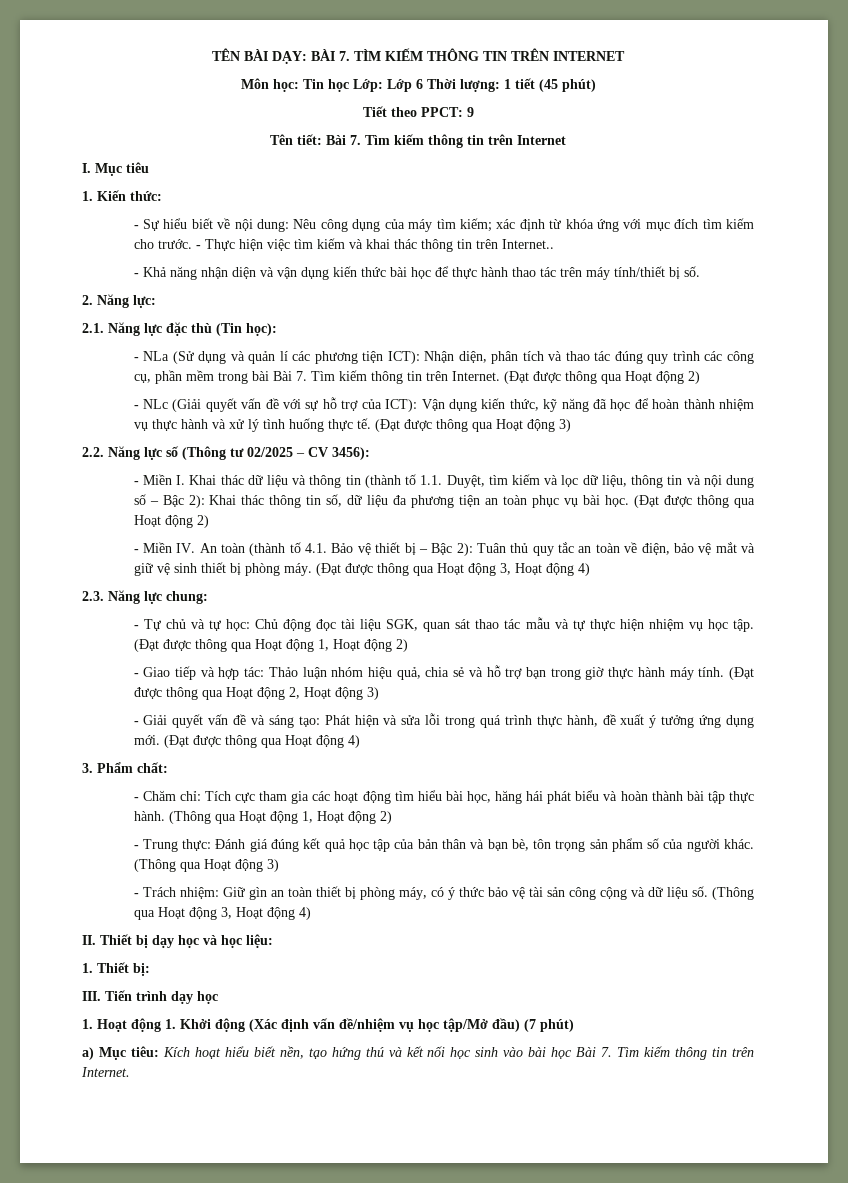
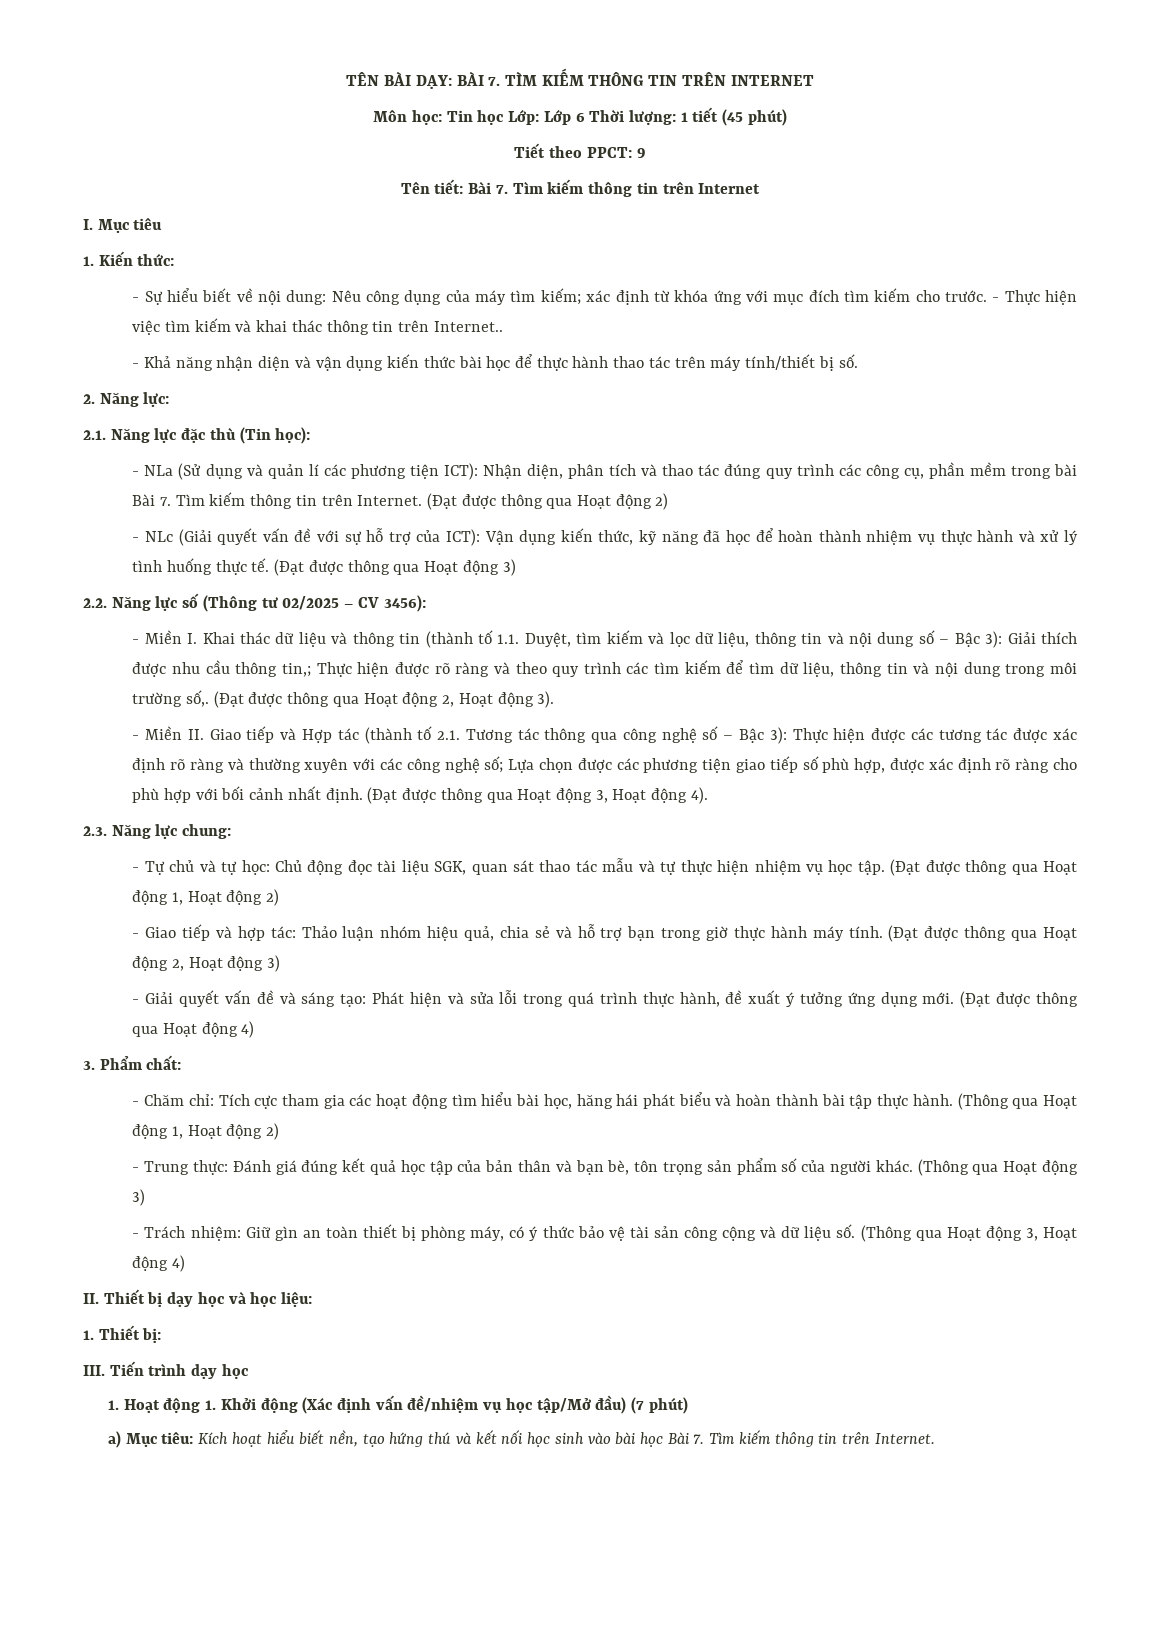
- - Miền I. Khai thác dữ liệu và thông tin (thành tố 1.1. Duyệt, tìm kiếm và lọc dữ liệu, thông tin và nội dung số – Bậc 2): Khai thác thông tin số, dữ liệu đa phương tiện an toàn phục vụ bài học. (Đạt được thông qua Hoạt động 2)
- - Miền IV. An toàn (thành tố 4.1. Bảo vệ thiết bị – Bậc 2): Tuân thủ quy tắc an toàn về điện, bảo vệ mắt và giữ vệ sinh thiết bị phòng máy.
+ - Miền I. Khai thác dữ liệu và thông tin (thành tố 1.1. Duyệt, tìm kiếm và lọc dữ liệu, thông tin và nội dung số – Bậc 3): Giải thích được nhu cầu thông tin,; Thực hiện được rõ ràng và theo quy trình các tìm kiếm để tìm dữ liệu, thông tin và nội dung trong môi trường số,. (Đạt được thông qua Hoạt động 2, Hoạt động 3).
+ - Miền II. Giao tiếp và Hợp tác (thành tố 2.1. Tương tác thông qua công nghệ số – Bậc 3): Thực hiện được các tương tác được xác định rõ ràng và thường xuyên với các công nghệ số; Lựa chọn được các phương tiện giao tiếp số phù hợp, được xác định rõ ràng cho phù hợp với bối cảnh nhất định.
- (Đạt được thông qua Hoạt động 3, Hoạt động 4)
+ (Đạt được thông qua Hoạt động 3, Hoạt động 4).

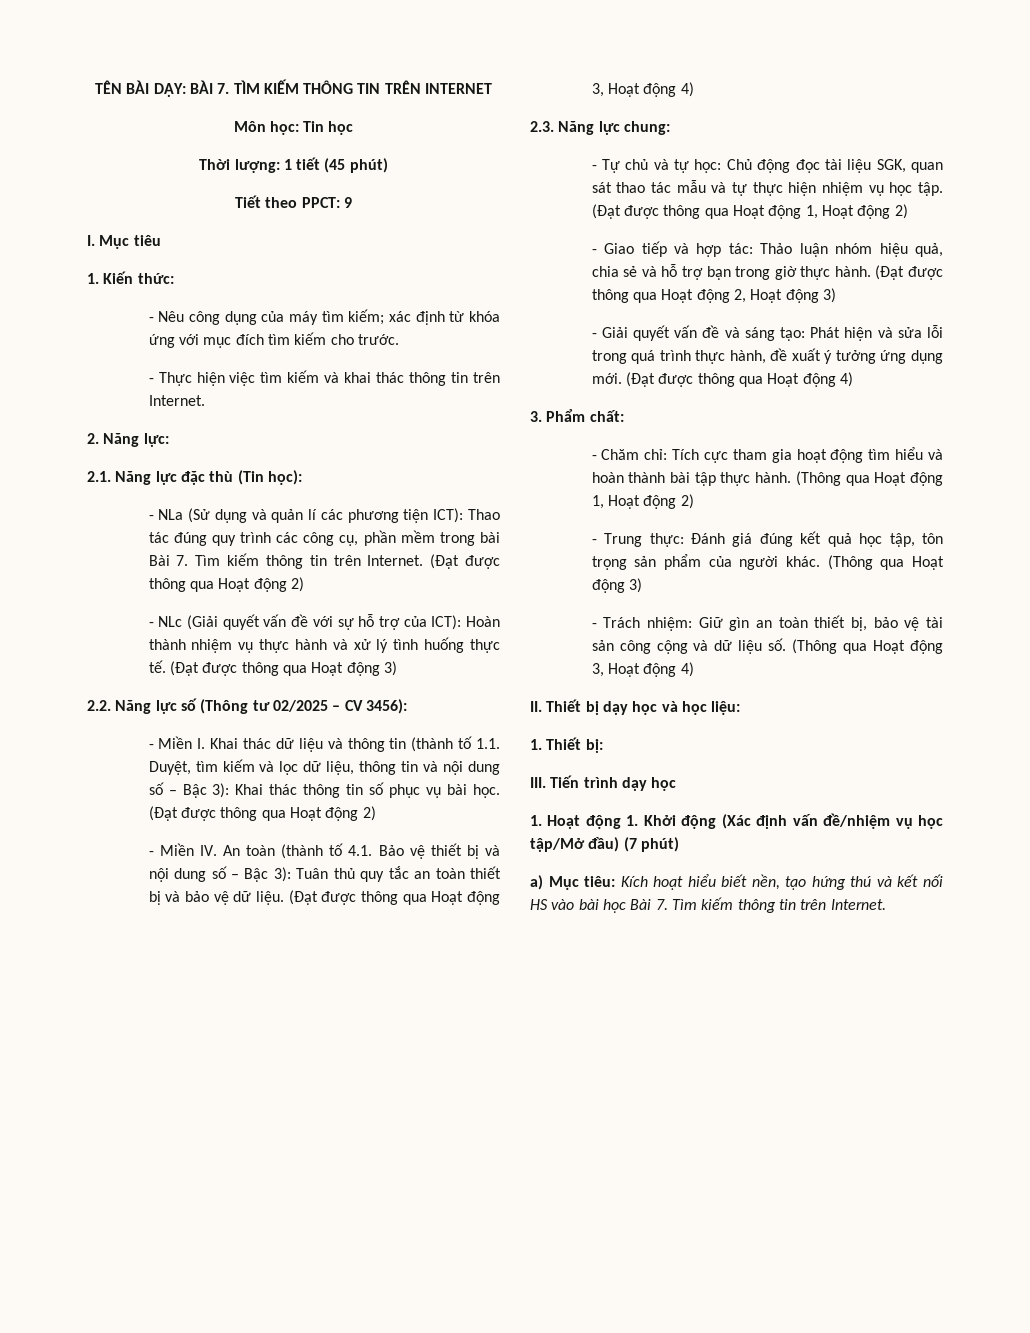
- Môn học: Tin học Lớp: Lớp 6 Thời lượng: 1 tiết (45 phút)
+ Môn học: Tin học
+ Thời lượng: 1 tiết (45 phút)
- Tên tiết: Bài 7. Tìm kiếm thông tin trên Internet
- - Sự hiểu biết về nội dung: Nêu công dụng của máy tìm kiếm; xác định từ khóa ứng với mục đích tìm kiếm cho trước. - Thực hiện việc tìm kiếm và khai thác thông tin trên Internet..
- - Khả năng nhận diện và vận dụng kiến thức bài học để thực hành thao tác trên máy tính/thiết bị số.
+ - Nêu công dụng của máy tìm kiếm; xác định từ khóa ứng với mục đích tìm kiếm cho trước.
+ - Thực hiện việc tìm kiếm và khai thác thông tin trên Internet.
- - NLa (Sử dụng và quản lí các phương tiện ICT): Nhận diện, phân tích và thao tác đúng quy trình các công cụ, phần mềm trong bài Bài 7. Tìm kiếm thông tin trên Internet.
+ - NLa (Sử dụng và quản lí các phương tiện ICT): Thao tác đúng quy trình các công cụ, phần mềm trong bài Bài 7. Tìm kiếm thông tin trên Internet.
- - NLc (Giải quyết vấn đề với sự hỗ trợ của ICT): Vận dụng kiến thức, kỹ năng đã học để hoàn thành nhiệm vụ thực hành và xử lý tình huống thực tế.
+ - NLc (Giải quyết vấn đề với sự hỗ trợ của ICT): Hoàn thành nhiệm vụ thực hành và xử lý tình huống thực tế.
- - Miền I. Khai thác dữ liệu và thông tin (thành tố 1.1. Duyệt, tìm kiếm và lọc dữ liệu, thông tin và nội dung số – Bậc 3): Giải thích được nhu cầu thông tin,; Thực hiện được rõ ràng và theo quy trình các tìm kiếm để tìm dữ liệu, thông tin và nội dung trong môi trường số,. (Đạt được thông qua Hoạt động 2, Hoạt động 3).
- - Miền II. Giao tiếp và Hợp tác (thành tố 2.1. Tương tác thông qua công nghệ số – Bậc 3): Thực hiện được các tương tác được xác định rõ ràng và thường xuyên với các công nghệ số; Lựa chọn được các phương tiện giao tiếp số phù hợp, được xác định rõ ràng cho phù hợp với bối cảnh nhất định.
+ - Miền I. Khai thác dữ liệu và thông tin (thành tố 1.1. Duyệt, tìm kiếm và lọc dữ liệu, thông tin và nội dung số – Bậc 3): Khai thác thông tin số phục vụ bài học. (Đạt được thông qua Hoạt động 2)
+ - Miền IV. An toàn (thành tố 4.1. Bảo vệ thiết bị và nội dung số – Bậc 3): Tuân thủ quy tắc an toàn thiết bị và bảo vệ dữ liệu.
- (Đạt được thông qua Hoạt động 3, Hoạt động 4).
+ (Đạt được thông qua Hoạt động 3, Hoạt động 4)
- - Giao tiếp và hợp tác: Thảo luận nhóm hiệu quả, chia sẻ và hỗ trợ bạn trong giờ thực hành máy tính.
+ - Giao tiếp và hợp tác: Thảo luận nhóm hiệu quả, chia sẻ và hỗ trợ bạn trong giờ thực hành.
- - Chăm chỉ: Tích cực tham gia các hoạt động tìm hiểu bài học, hăng hái phát biểu và hoàn thành bài tập thực hành.
+ - Chăm chỉ: Tích cực tham gia hoạt động tìm hiểu và hoàn thành bài tập thực hành.
- - Trung thực: Đánh giá đúng kết quả học tập của bản thân và bạn bè, tôn trọng sản phẩm số của người khác.
+ - Trung thực: Đánh giá đúng kết quả học tập, tôn trọng sản phẩm của người khác.
- - Trách nhiệm: Giữ gìn an toàn thiết bị phòng máy, có ý thức bảo vệ tài sản công cộng và dữ liệu số.
+ - Trách nhiệm: Giữ gìn an toàn thiết bị, bảo vệ tài sản công cộng và dữ liệu số.
- a) Mục tiêu: Kích hoạt hiểu biết nền, tạo hứng thú và kết nối học sinh vào bài học Bài 7. Tìm kiếm thông tin trên Internet.
+ a) Mục tiêu: Kích hoạt hiểu biết nền, tạo hứng thú và kết nối HS vào bài học Bài 7. Tìm kiếm thông tin trên Internet.

